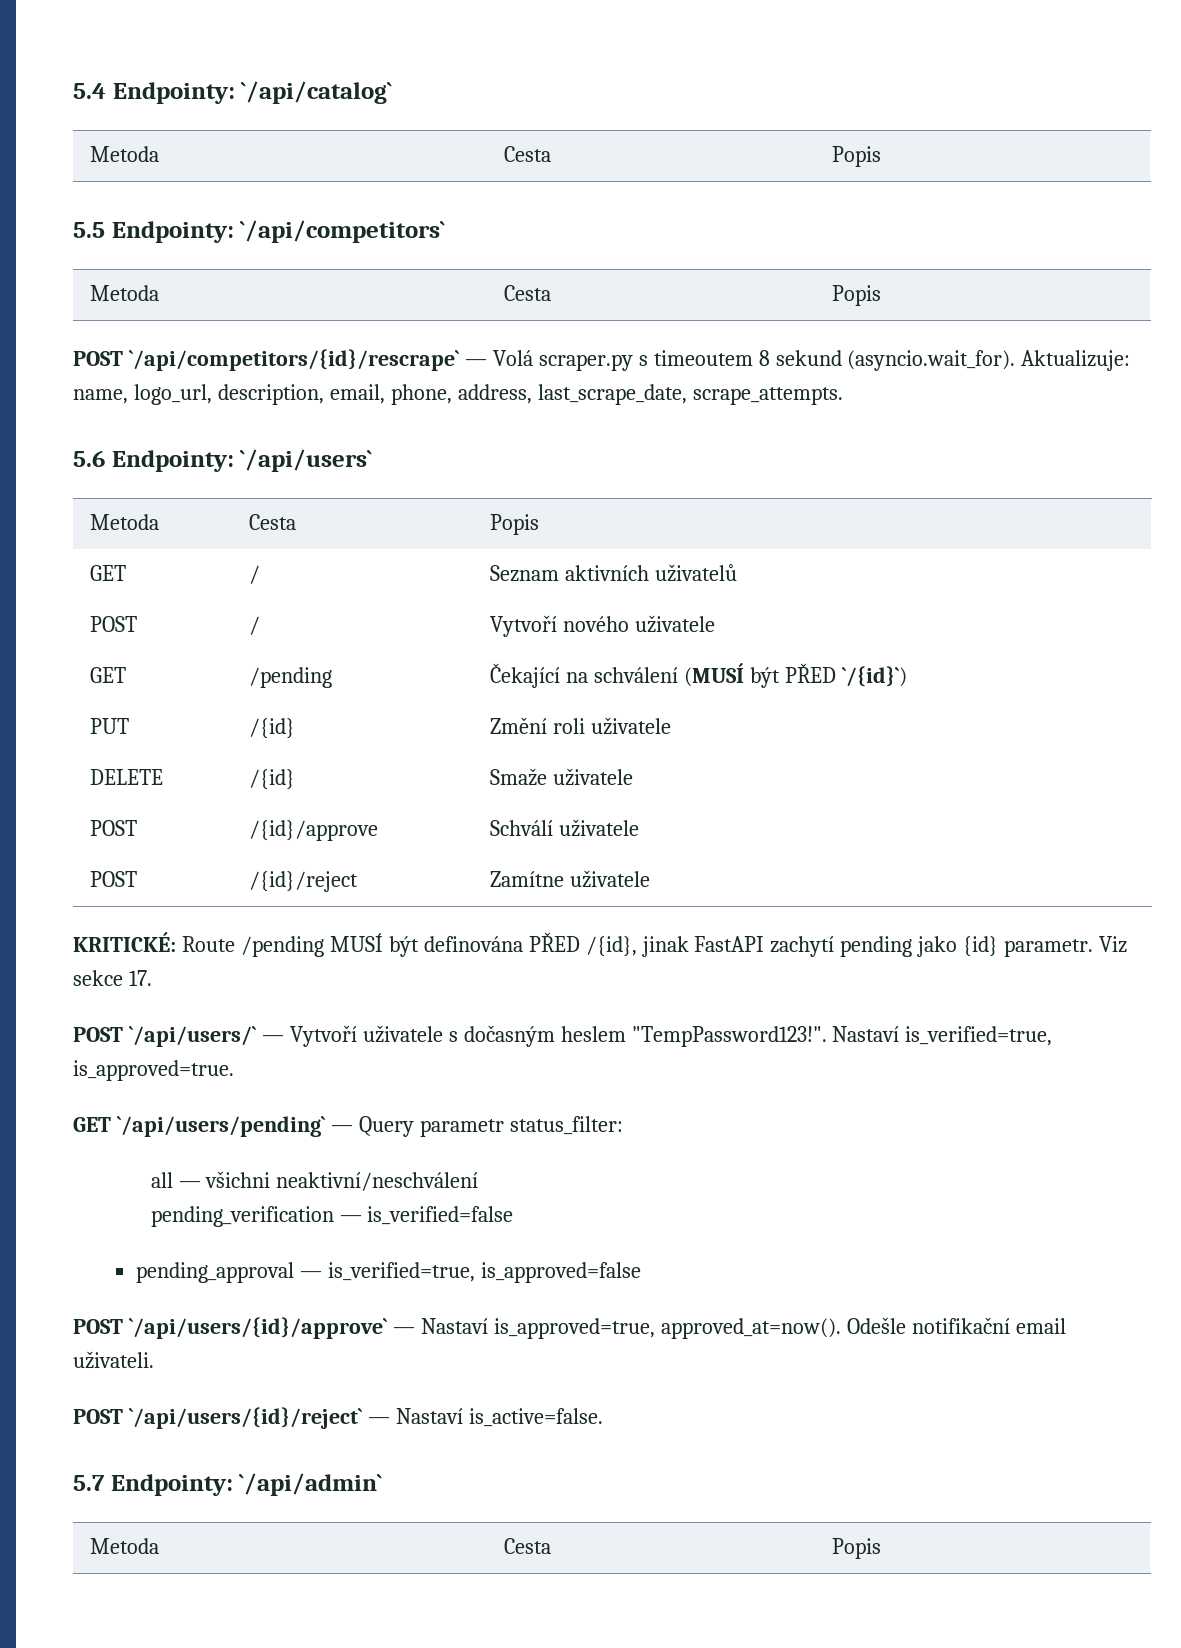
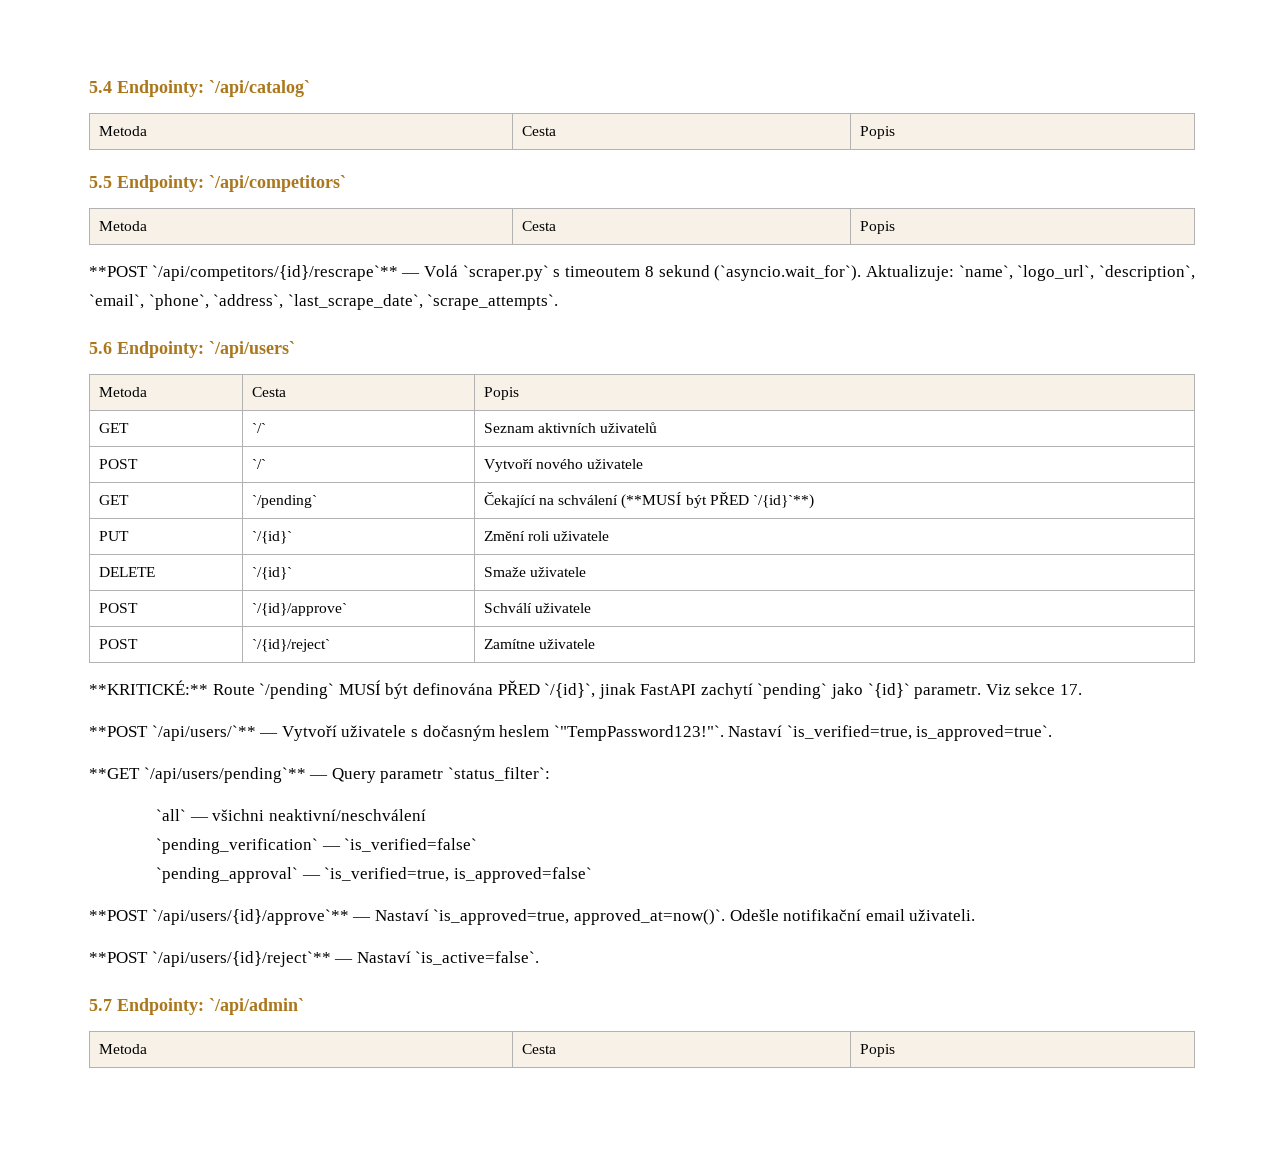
- POST `/api/competitors/{id}/rescrape` — Volá scraper.py s timeoutem 8 sekund (asyncio.wait_for). Aktualizuje: name, logo_url, description, email, phone, address, last_scrape_date, scrape_attempts.
+ **POST `/api/competitors/{id}/rescrape`** — Volá `scraper.py` s timeoutem 8 sekund (`asyncio.wait_for`). Aktualizuje: `name`, `logo_url`, `description`, `email`, `phone`, `address`, `last_scrape_date`, `scrape_attempts`.
- GET | / | Seznam aktivních uživatelů
+ GET | `/` | Seznam aktivních uživatelů
- POST | / | Vytvoří nového uživatele
+ POST | `/` | Vytvoří nového uživatele
- GET | /pending | Čekající na schválení (MUSÍ být PŘED `/{id}`)
+ GET | `/pending` | Čekající na schválení (**MUSÍ být PŘED `/{id}`**)
- PUT | /{id} | Změní roli uživatele
+ PUT | `/{id}` | Změní roli uživatele
- DELETE | /{id} | Smaže uživatele
+ DELETE | `/{id}` | Smaže uživatele
- POST | /{id}/approve | Schválí uživatele
+ POST | `/{id}/approve` | Schválí uživatele
- POST | /{id}/reject | Zamítne uživatele
+ POST | `/{id}/reject` | Zamítne uživatele
- KRITICKÉ: Route /pending MUSÍ být definována PŘED /{id}, jinak FastAPI zachytí pending jako {id} parametr.
+ **KRITICKÉ:** Route `/pending` MUSÍ být definována PŘED `/{id}`, jinak FastAPI zachytí `pending` jako `{id}` parametr.
- POST `/api/users/` — Vytvoří uživatele s dočasným heslem "TempPassword123!". Nastaví is_verified=true, is_approved=true.
- GET `/api/users/pending` — Query parametr status_filter:
- all — všichni neaktivní/neschválení
+ **POST `/api/users/`** — Vytvoří uživatele s dočasným heslem `"TempPassword123!"`. Nastaví `is_verified=true, is_approved=true`.
+ **GET `/api/users/pending`** — Query parametr `status_filter`:
+ `all` — všichni neaktivní/neschválení
- pending_verification — is_verified=false
- pending_approval — is_verified=true, is_approved=false
- POST `/api/users/{id}/approve` — Nastaví is_approved=true, approved_at=now().
+ `pending_verification` — `is_verified=false`
+ `pending_approval` — `is_verified=true, is_approved=false`
+ **POST `/api/users/{id}/approve`** — Nastaví `is_approved=true, approved_at=now()`.
- POST `/api/users/{id}/reject` — Nastaví is_active=false.
+ **POST `/api/users/{id}/reject`** — Nastaví `is_active=false`.

